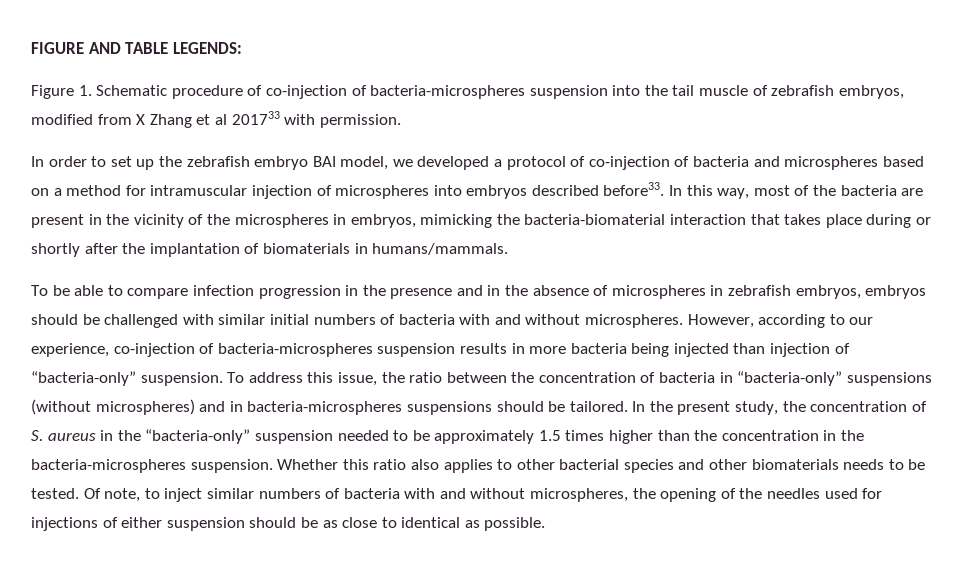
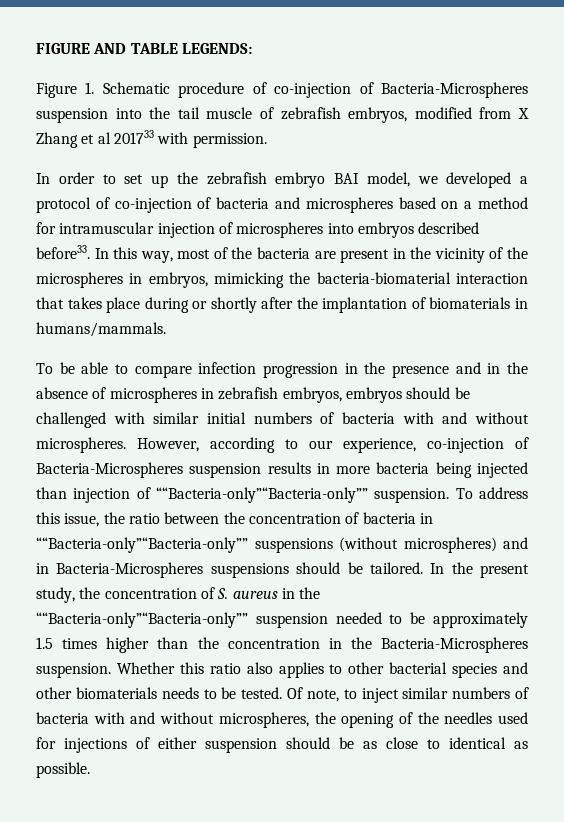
- Figure 1. Schematic procedure of co-injection of bacteria-microspheres suspension into the tail muscle of zebrafish embryos, modified from X Zhang et al 201733 with permission.
+ Figure 1. Schematic procedure of co-injection of Bacteria-Microspheres suspension into the tail muscle of zebrafish embryos, modified from X Zhang et al 201733 with permission.
- However, according to our experience, co-injection of bacteria-microspheres suspension results in more bacteria being injected than injection of “bacteria-only” suspension.
+ However, according to our experience, co-injection of Bacteria-Microspheres suspension results in more bacteria being injected than injection of ““Bacteria-only”“Bacteria-only”” suspension.
- To address this issue, the ratio between the concentration of bacteria in “bacteria-only” suspensions (without microspheres) and in bacteria-microspheres suspensions should be tailored.
+ To address this issue, the ratio between the concentration of bacteria in ““Bacteria-only”“Bacteria-only”” suspensions (without microspheres) and in Bacteria-Microspheres suspensions should be tailored.
- In the present study, the concentration of S. aureus in the “bacteria-only” suspension needed to be approximately 1.5 times higher than the concentration in the bacteria-microspheres suspension.
+ In the present study, the concentration of S. aureus in the ““Bacteria-only”“Bacteria-only”” suspension needed to be approximately 1.5 times higher than the concentration in the Bacteria-Microspheres suspension.

